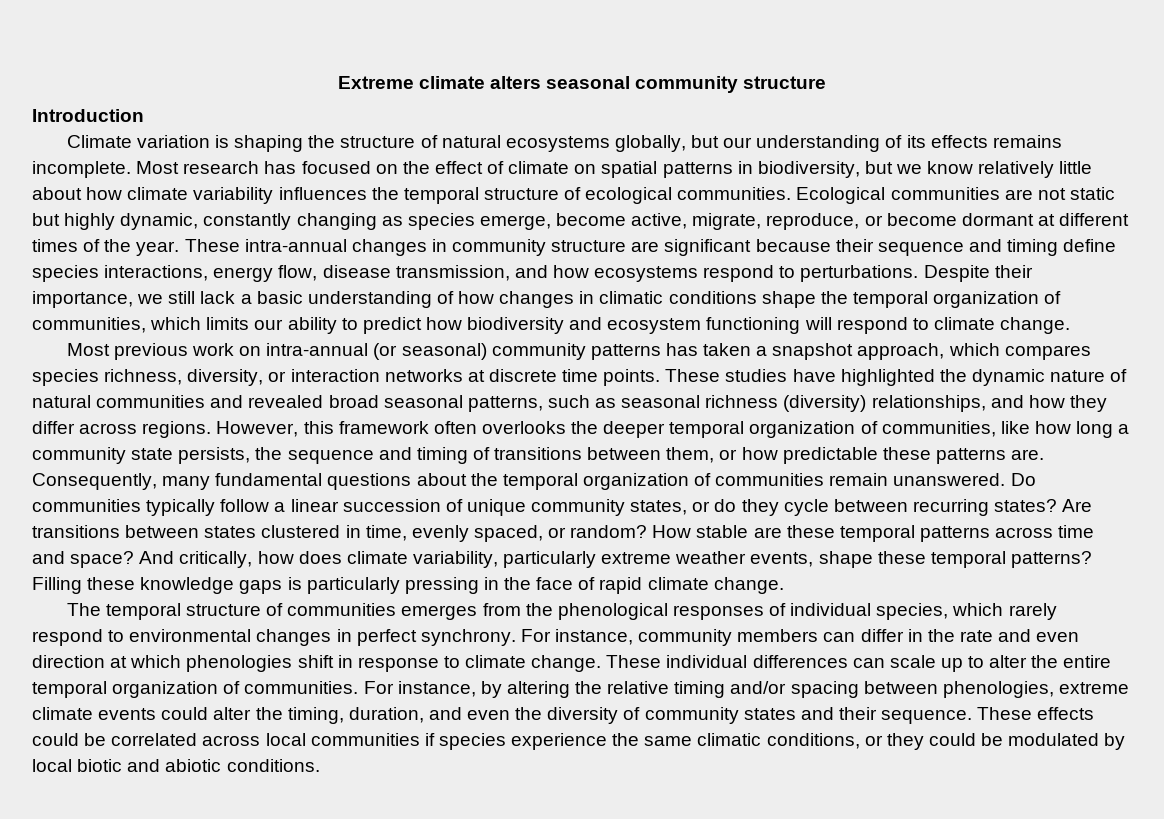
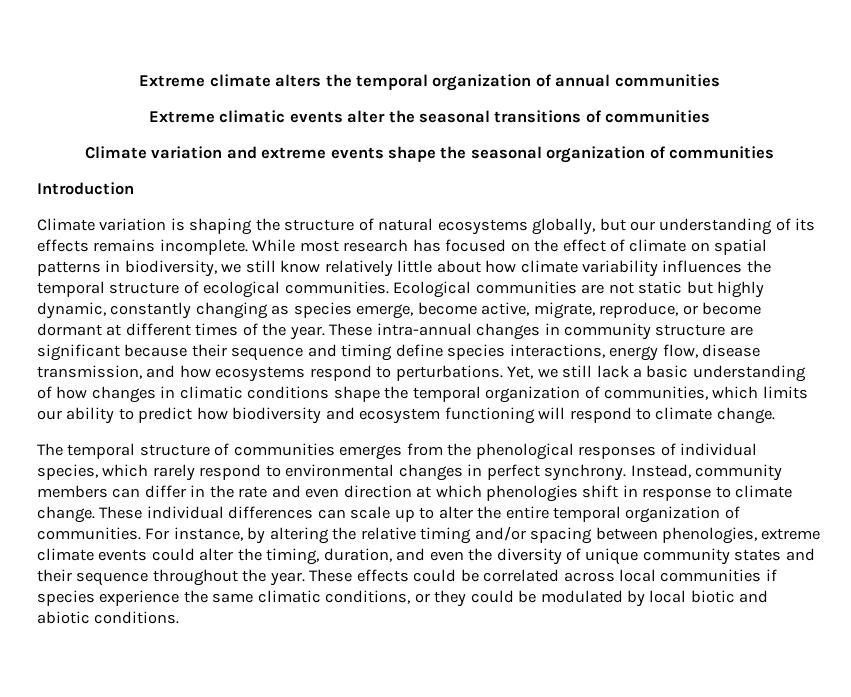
- Extreme climate alters seasonal community structure
+ Extreme climate alters the temporal organization of annual communities
+ Extreme climatic events alter the seasonal transitions of communities
+ Climate variation and extreme events shape the seasonal organization of communities
- Most research has focused on the effect of climate on spatial patterns in biodiversity, but we know relatively little about how climate variability influences the temporal structure of ecological communities.
+ While most research has focused on the effect of climate on spatial patterns in biodiversity, we still know relatively little about how climate variability influences the temporal structure of ecological communities.
- Despite their importance, we still lack a basic understanding of how changes in climatic conditions shape the temporal organization of communities, which limits our ability to predict how biodiversity and ecosystem functioning will respond to climate change.
+ Yet, we still lack a basic understanding of how changes in climatic conditions shape the temporal organization of communities, which limits our ability to predict how biodiversity and ecosystem functioning will respond to climate change.
- Most previous work on intra-annual (or seasonal) community patterns has taken a snapshot approach, which compares species richness, diversity, or interaction networks at discrete time points. These studies have highlighted the dynamic nature of natural communities and revealed broad seasonal patterns, such as seasonal richness (diversity) relationships, and how they differ across regions. However, this framework often overlooks the deeper temporal organization of communities, like how long a community state persists, the sequence and timing of transitions between them, or how predictable these patterns are. Consequently, many fundamental questions about the temporal organization of communities remain unanswered. Do communities typically follow a linear succession of unique community states, or do they cycle between recurring states? Are transitions between states clustered in time, evenly spaced, or random? How stable are these temporal patterns across time and space? And critically, how does climate variability, particularly extreme weather events, shape these temporal patterns? Filling these knowledge gaps is particularly pressing in the face of rapid climate change.
- For instance, community members can differ in the rate and even direction at which phenologies shift in response to climate change.
+ Instead, community members can differ in the rate and even direction at which phenologies shift in response to climate change.
- For instance, by altering the relative timing and/or spacing between phenologies, extreme climate events could alter the timing, duration, and even the diversity of community states and their sequence.
+ For instance, by altering the relative timing and/or spacing between phenologies, extreme climate events could alter the timing, duration, and even the diversity of unique community states and their sequence throughout the year.

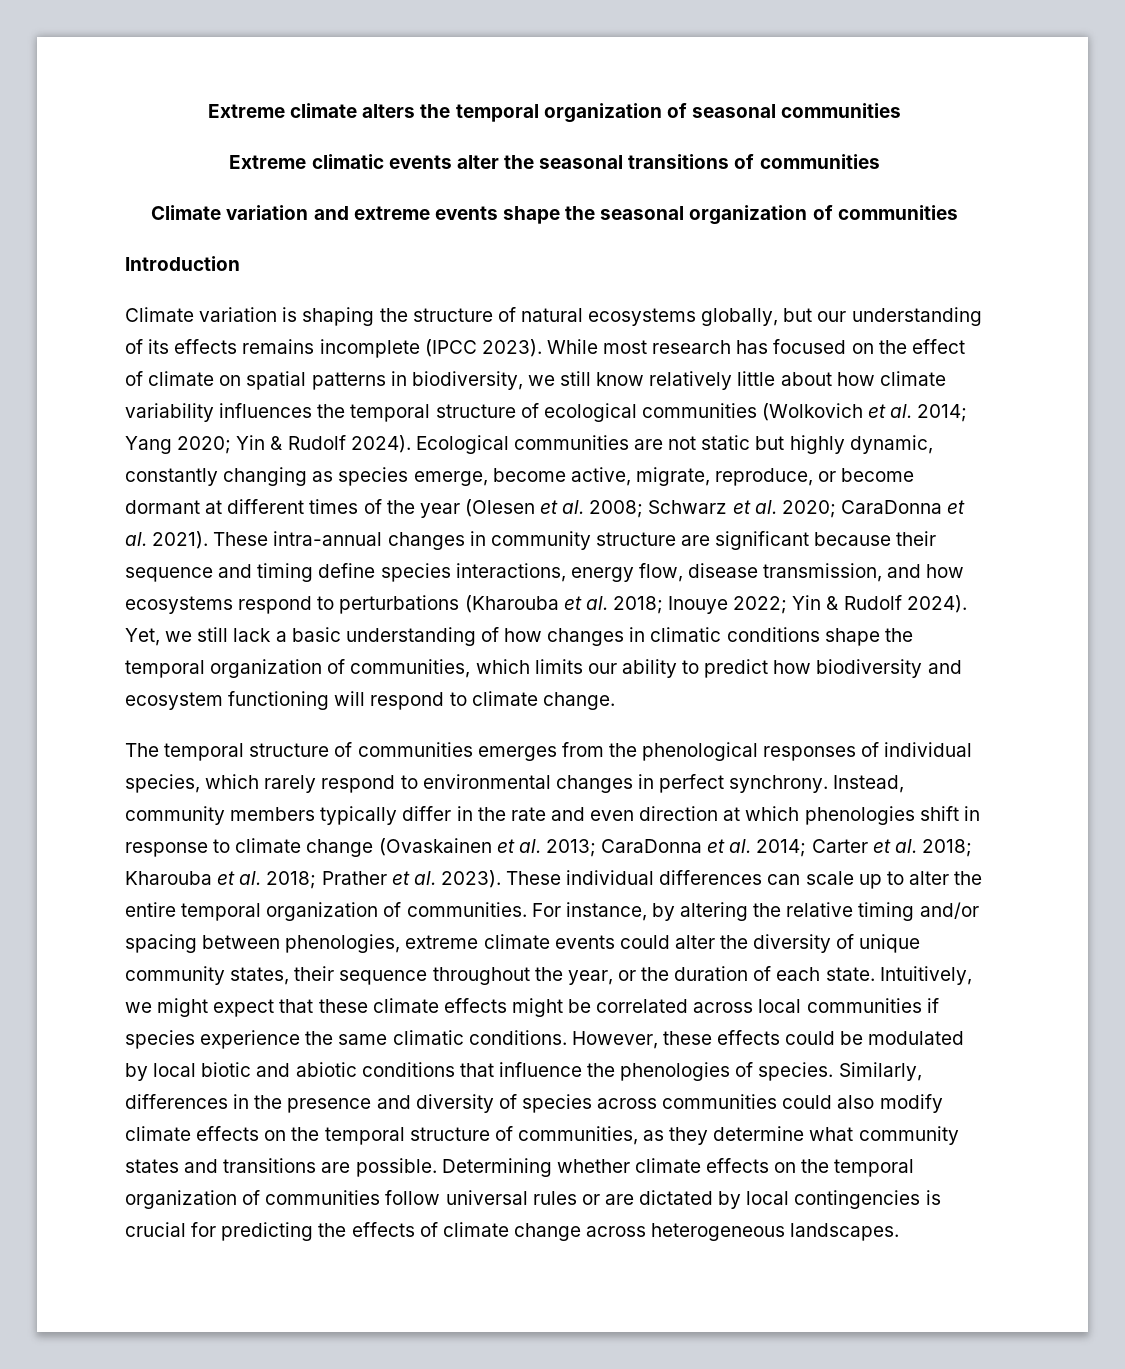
- Extreme climate alters the temporal organization of annual communities
+ Extreme climate alters the temporal organization of seasonal communities
- Climate variation is shaping the structure of natural ecosystems globally, but our understanding of its effects remains incomplete.
+ Climate variation is shaping the structure of natural ecosystems globally, but our understanding of its effects remains incomplete (IPCC 2023).
- While most research has focused on the effect of climate on spatial patterns in biodiversity, we still know relatively little about how climate variability influences the temporal structure of ecological communities.
+ While most research has focused on the effect of climate on spatial patterns in biodiversity, we still know relatively little about how climate variability influences the temporal structure of ecological communities (Wolkovich et al. 2014; Yang 2020; Yin & Rudolf 2024).
- Ecological communities are not static but highly dynamic, constantly changing as species emerge, become active, migrate, reproduce, or become dormant at different times of the year.
+ Ecological communities are not static but highly dynamic, constantly changing as species emerge, become active, migrate, reproduce, or become dormant at different times of the year (Olesen et al. 2008; Schwarz et al. 2020; CaraDonna et al. 2021).
- These intra-annual changes in community structure are significant because their sequence and timing define species interactions, energy flow, disease transmission, and how ecosystems respond to perturbations.
+ These intra-annual changes in community structure are significant because their sequence and timing define species interactions, energy flow, disease transmission, and how ecosystems respond to perturbations (Kharouba et al. 2018; Inouye 2022; Yin & Rudolf 2024).
- Instead, community members can differ in the rate and even direction at which phenologies shift in response to climate change.
+ Instead, community members typically differ in the rate and even direction at which phenologies shift in response to climate change (Ovaskainen et al. 2013; CaraDonna et al. 2014; Carter et al. 2018; Kharouba et al. 2018; Prather et al. 2023).
- For instance, by altering the relative timing and/or spacing between phenologies, extreme climate events could alter the timing, duration, and even the diversity of unique community states and their sequence throughout the year. These effects could be correlated across local communities if species experience the same climatic conditions, or they could be modulated by local biotic and abiotic conditions.
+ For instance, by altering the relative timing and/or spacing between phenologies, extreme climate events could alter the diversity of unique community states, their sequence throughout the year, or the duration of each state. Intuitively, we might expect that these climate effects might be correlated across local communities if species experience the same climatic conditions. However, these effects could be modulated by local biotic and abiotic conditions that influence the phenologies of species. Similarly, differences in the presence and diversity of species across communities could also modify climate effects on the temporal structure of communities, as they determine what community states and transitions are possible. Determining whether climate effects on the temporal organization of communities follow universal rules or are dictated by local contingencies is crucial for predicting the effects of climate change across heterogeneous landscapes.

